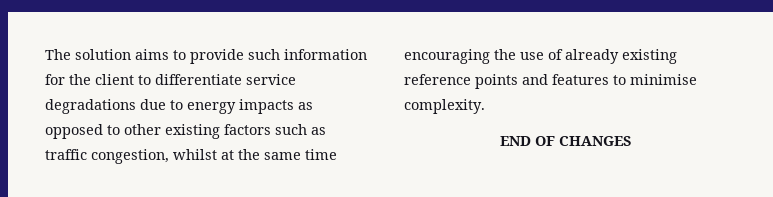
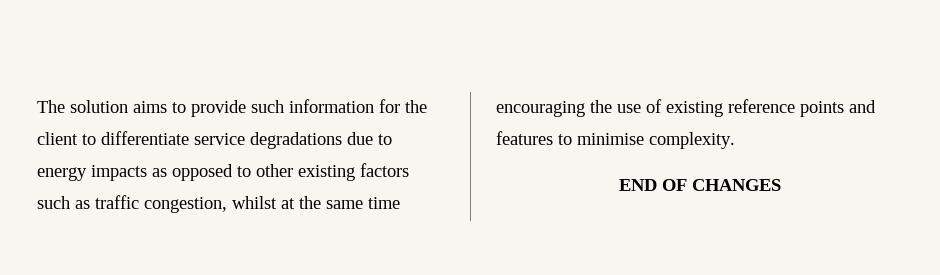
- The solution aims to provide such information for the client to differentiate service degradations due to energy impacts as opposed to other existing factors such as traffic congestion, whilst at the same time encouraging the use of already existing reference points and features to minimise complexity.
+ The solution aims to provide such information for the client to differentiate service degradations due to energy impacts as opposed to other existing factors such as traffic congestion, whilst at the same time encouraging the use of existing reference points and features to minimise complexity.

